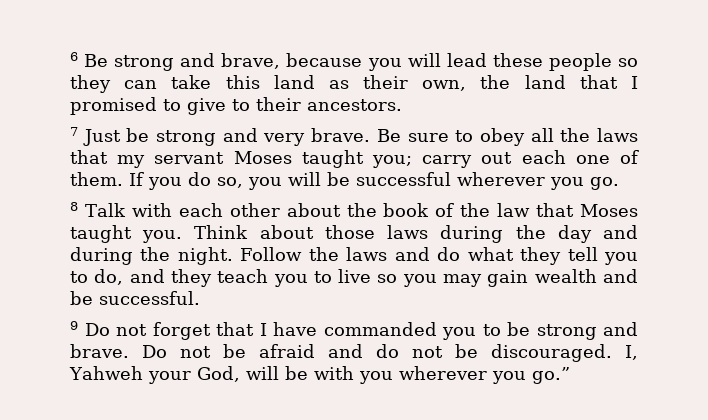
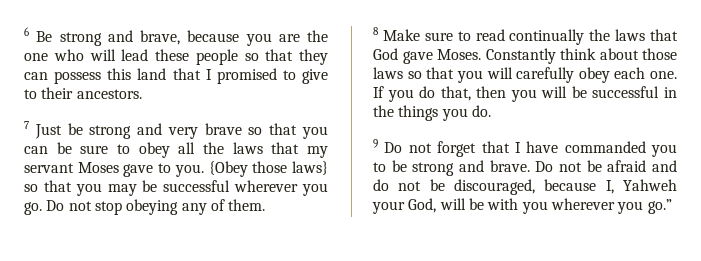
- 6 Be strong and brave, because you will lead these people so they can take this land as their own, the land that I promised to give to their ancestors.
+ 6 Be strong and brave, because you are the one who will lead these people so that they can possess this land that I promised to give to their ancestors.
- 7 Just be strong and very brave. Be sure to obey all the laws that my servant Moses taught you; carry out each one of them. If you do so, you will be successful wherever you go.
- 8 Talk with each other about the book of the law that Moses taught you. Think about those laws during the day and during the night. Follow the laws and do what they tell you to do, and they teach you to live so you may gain wealth and be successful.
+ 7 Just be strong and very brave so that you can be sure to obey all the laws that my servant Moses gave to you. {Obey those laws} so that you may be successful wherever you go. Do not stop obeying any of them.
+ 8 Make sure to read continually the laws that God gave Moses. Constantly think about those laws so that you will carefully obey each one. If you do that, then you will be successful in the things you do.
- Do not be afraid and do not be discouraged. I, Yahweh your God, will be with you wherever you go.”
+ Do not be afraid and do not be discouraged, because I, Yahweh your God, will be with you wherever you go.”

